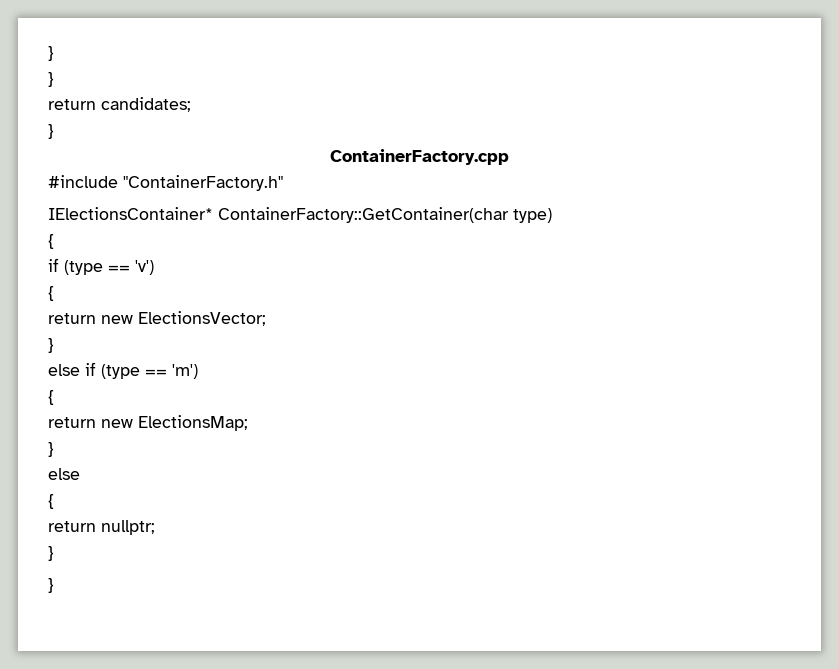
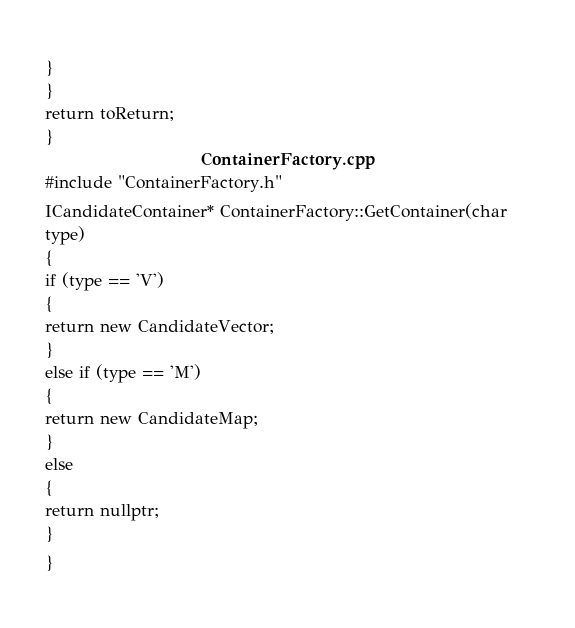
- return candidates;
+ return toReturn;
- IElectionsContainer* ContainerFactory::GetContainer(char type)
+ ICandidateContainer* ContainerFactory::GetContainer(char type)
- if (type == 'v')
+ if (type == 'V')
  {
- return new ElectionsVector;
+ return new CandidateVector;
- else if (type == 'm')
+ else if (type == 'M')
  {
- return new ElectionsMap;
+ return new CandidateMap;

